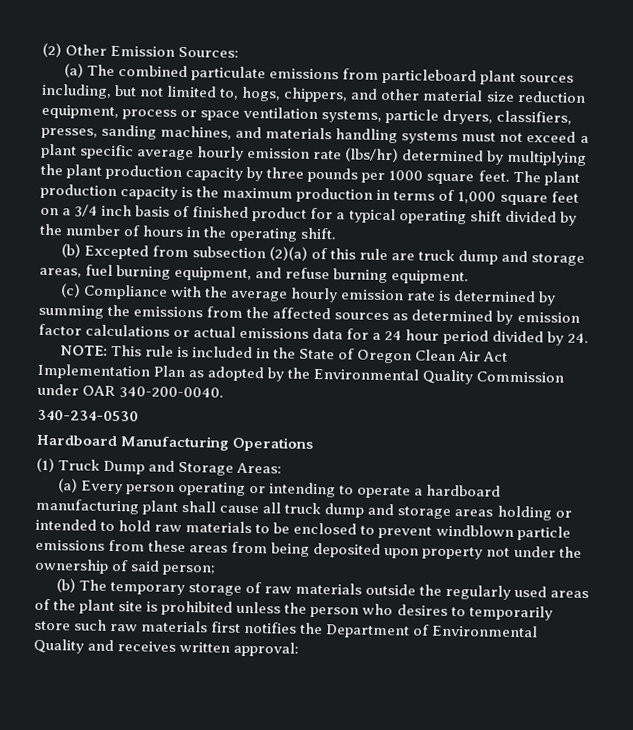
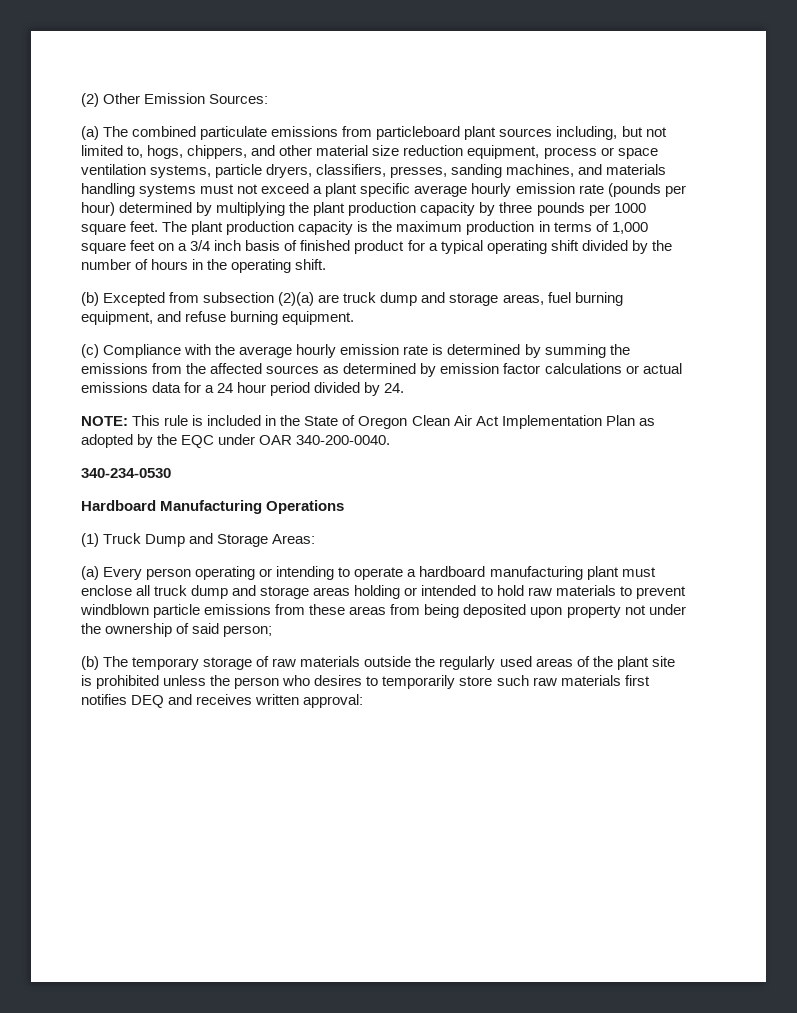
- (a) The combined particulate emissions from particleboard plant sources including, but not limited to, hogs, chippers, and other material size reduction equipment, process or space ventilation systems, particle dryers, classifiers, presses, sanding machines, and materials handling systems must not exceed a plant specific average hourly emission rate (lbs/hr) determined by multiplying the plant production capacity by three pounds per 1000 square feet.
+ (a) The combined particulate emissions from particleboard plant sources including, but not limited to, hogs, chippers, and other material size reduction equipment, process or space ventilation systems, particle dryers, classifiers, presses, sanding machines, and materials handling systems must not exceed a plant specific average hourly emission rate (pounds per hour) determined by multiplying the plant production capacity by three pounds per 1000 square feet.
- (b) Excepted from subsection (2)(a) of this rule are truck dump and storage areas, fuel burning equipment, and refuse burning equipment.
+ (b) Excepted from subsection (2)(a) are truck dump and storage areas, fuel burning equipment, and refuse burning equipment.
- NOTE: This rule is included in the State of Oregon Clean Air Act Implementation Plan as adopted by the Environmental Quality Commission under OAR 340-200-0040.
+ NOTE: This rule is included in the State of Oregon Clean Air Act Implementation Plan as adopted by the EQC under OAR 340-200-0040.
- (a) Every person operating or intending to operate a hardboard manufacturing plant shall cause all truck dump and storage areas holding or intended to hold raw materials to be enclosed to prevent windblown particle emissions from these areas from being deposited upon property not under the ownership of said person;
+ (a) Every person operating or intending to operate a hardboard manufacturing plant must enclose all truck dump and storage areas holding or intended to hold raw materials to prevent windblown particle emissions from these areas from being deposited upon property not under the ownership of said person;
- (b) The temporary storage of raw materials outside the regularly used areas of the plant site is prohibited unless the person who desires to temporarily store such raw materials first notifies the Department of Environmental Quality and receives written approval:
+ (b) The temporary storage of raw materials outside the regularly used areas of the plant site is prohibited unless the person who desires to temporarily store such raw materials first notifies DEQ and receives written approval:

